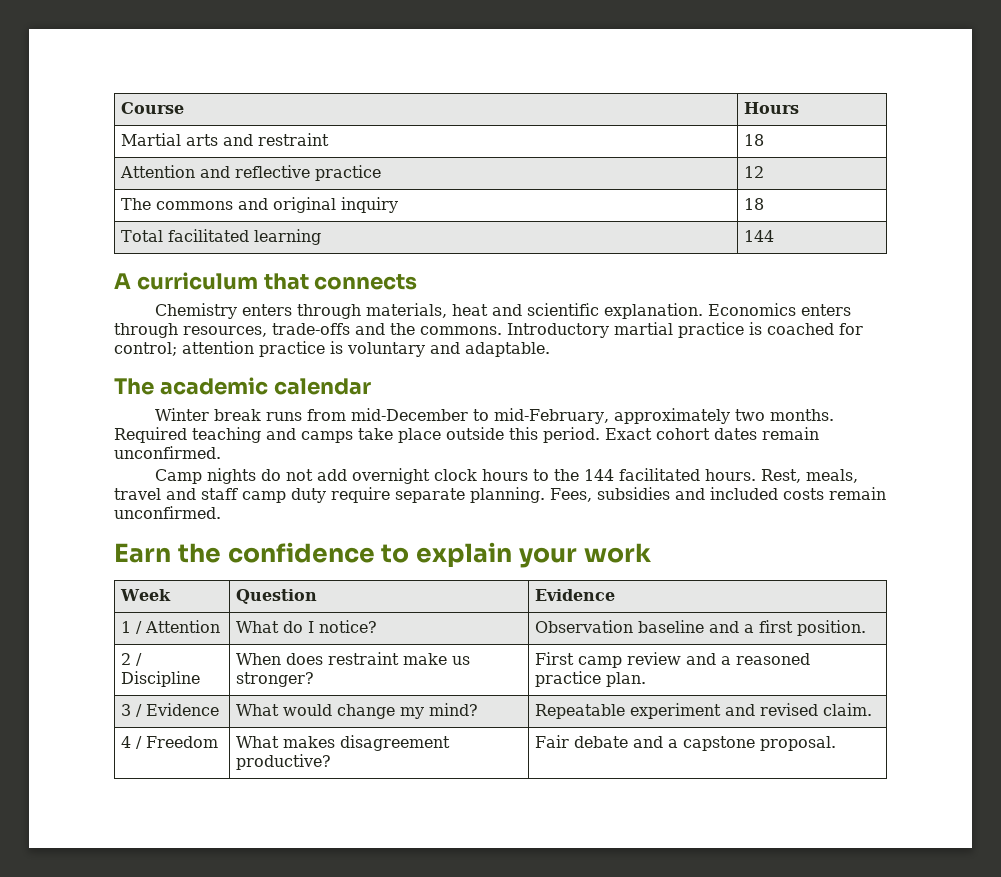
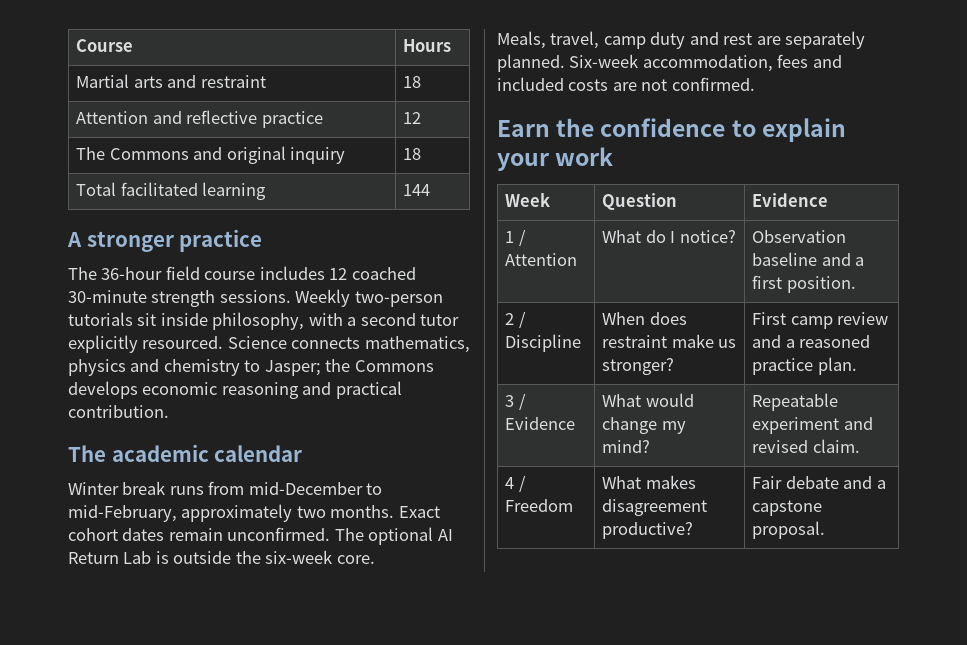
- The commons and original inquiry | 18
+ The Commons and original inquiry | 18
- A curriculum that connects
- Chemistry enters through materials, heat and scientific explanation. Economics enters through resources, trade-offs and the commons. Introductory martial practice is coached for control; attention practice is voluntary and adaptable.
+ A stronger practice
+ The 36-hour field course includes 12 coached 30-minute strength sessions. Weekly two-person tutorials sit inside philosophy, with a second tutor explicitly resourced. Science connects mathematics, physics and chemistry to Jasper; the Commons develops economic reasoning and practical contribution.
- Required teaching and camps take place outside this period.
- Exact cohort dates remain unconfirmed.
- Camp nights do not add overnight clock hours to the 144 facilitated hours. Rest, meals, travel and staff camp duty require separate planning. Fees, subsidies and included costs remain unconfirmed.
+ Exact cohort dates remain unconfirmed. The optional AI Return Lab is outside the six-week core.
+ Meals, travel, camp duty and rest are separately planned. Six-week accommodation, fees and included costs are not confirmed.

